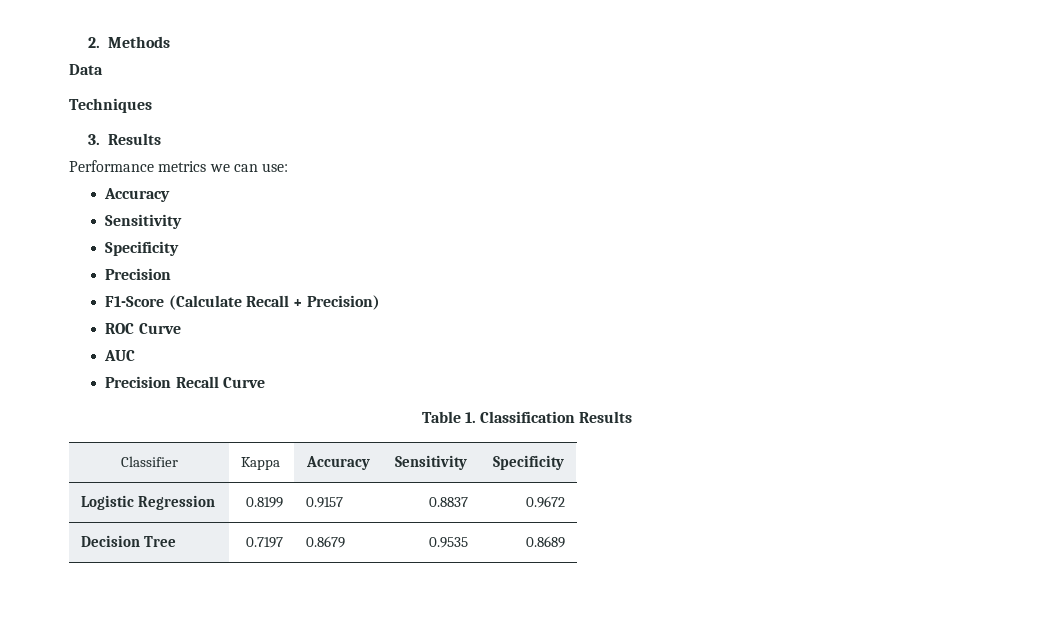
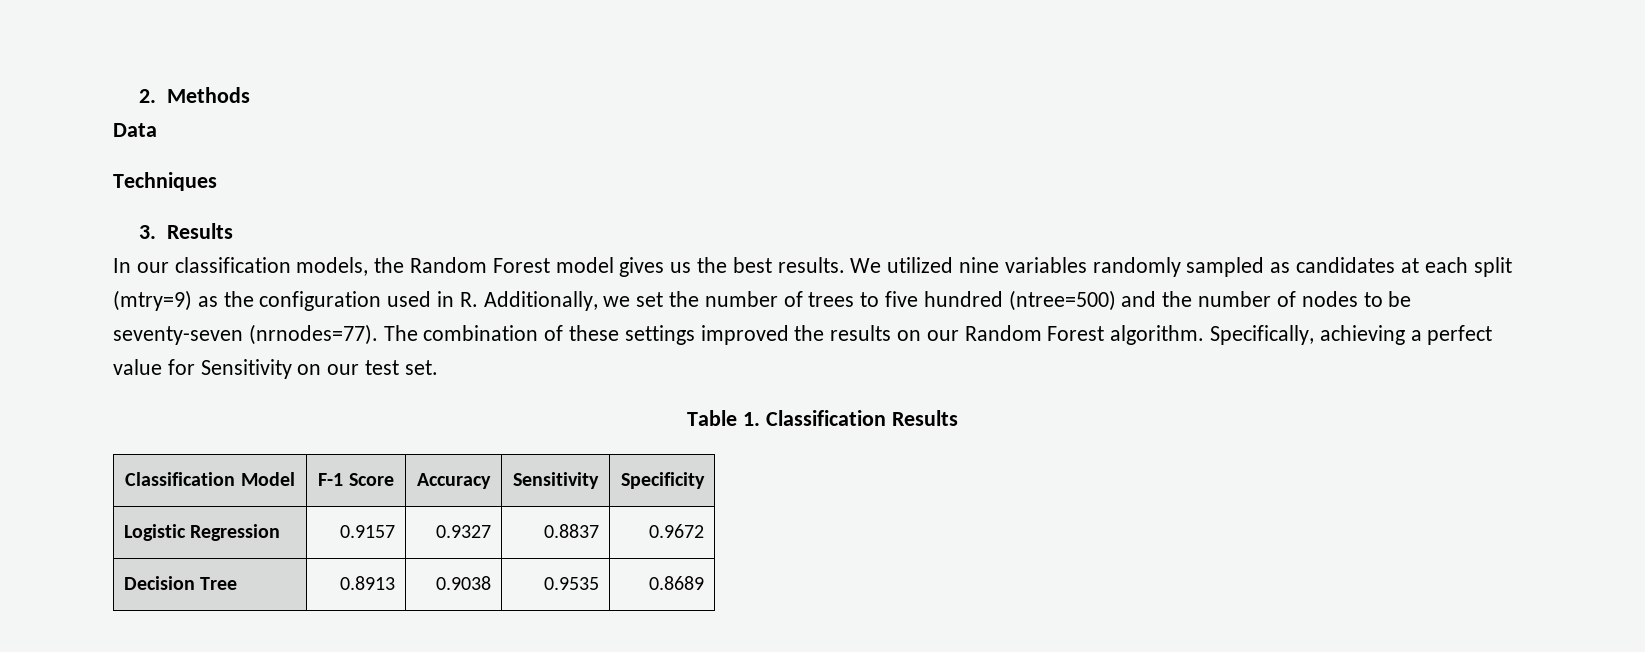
- Performance metrics we can use:
- Accuracy
- Sensitivity
- Specificity
- Precision
- F1-Score (Calculate Recall + Precision)
- ROC Curve
- AUC
- Precision Recall Curve
+ In our classification models, the Random Forest model gives us the best results. We utilized nine variables randomly sampled as candidates at each split (mtry=9) as the configuration used in R. Additionally, we set the number of trees to five hundred (ntree=500) and the number of nodes to be seventy-seven (nrnodes=77). The combination of these settings improved the results on our Random Forest algorithm. Specifically, achieving a perfect value for Sensitivity on our test set.
- Classifier | Kappa | Accuracy | Sensitivity | Specificity
+ Classification Model | F-1 Score | Accuracy | Sensitivity | Specificity
- Logistic Regression | 0.8199 | 0.9157 | 0.8837 | 0.9672
+ Logistic Regression | 0.9157 | 0.9327 | 0.8837 | 0.9672
- Decision Tree | 0.7197 | 0.8679 | 0.9535 | 0.8689
+ Decision Tree | 0.8913 | 0.9038 | 0.9535 | 0.8689

